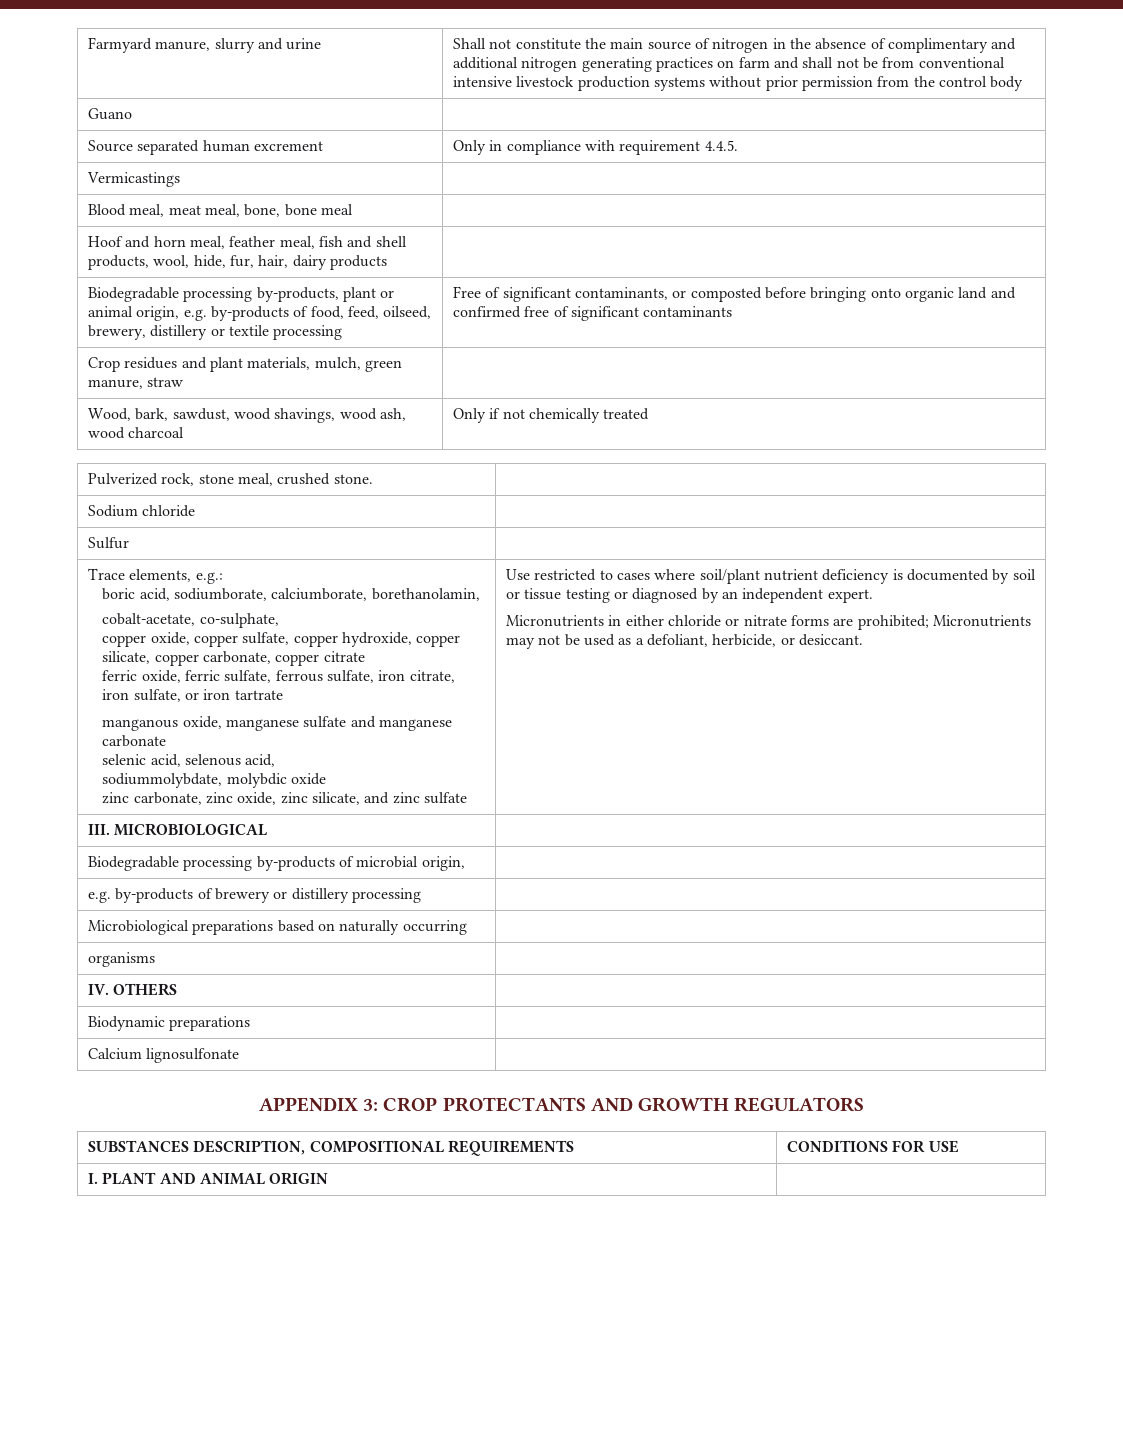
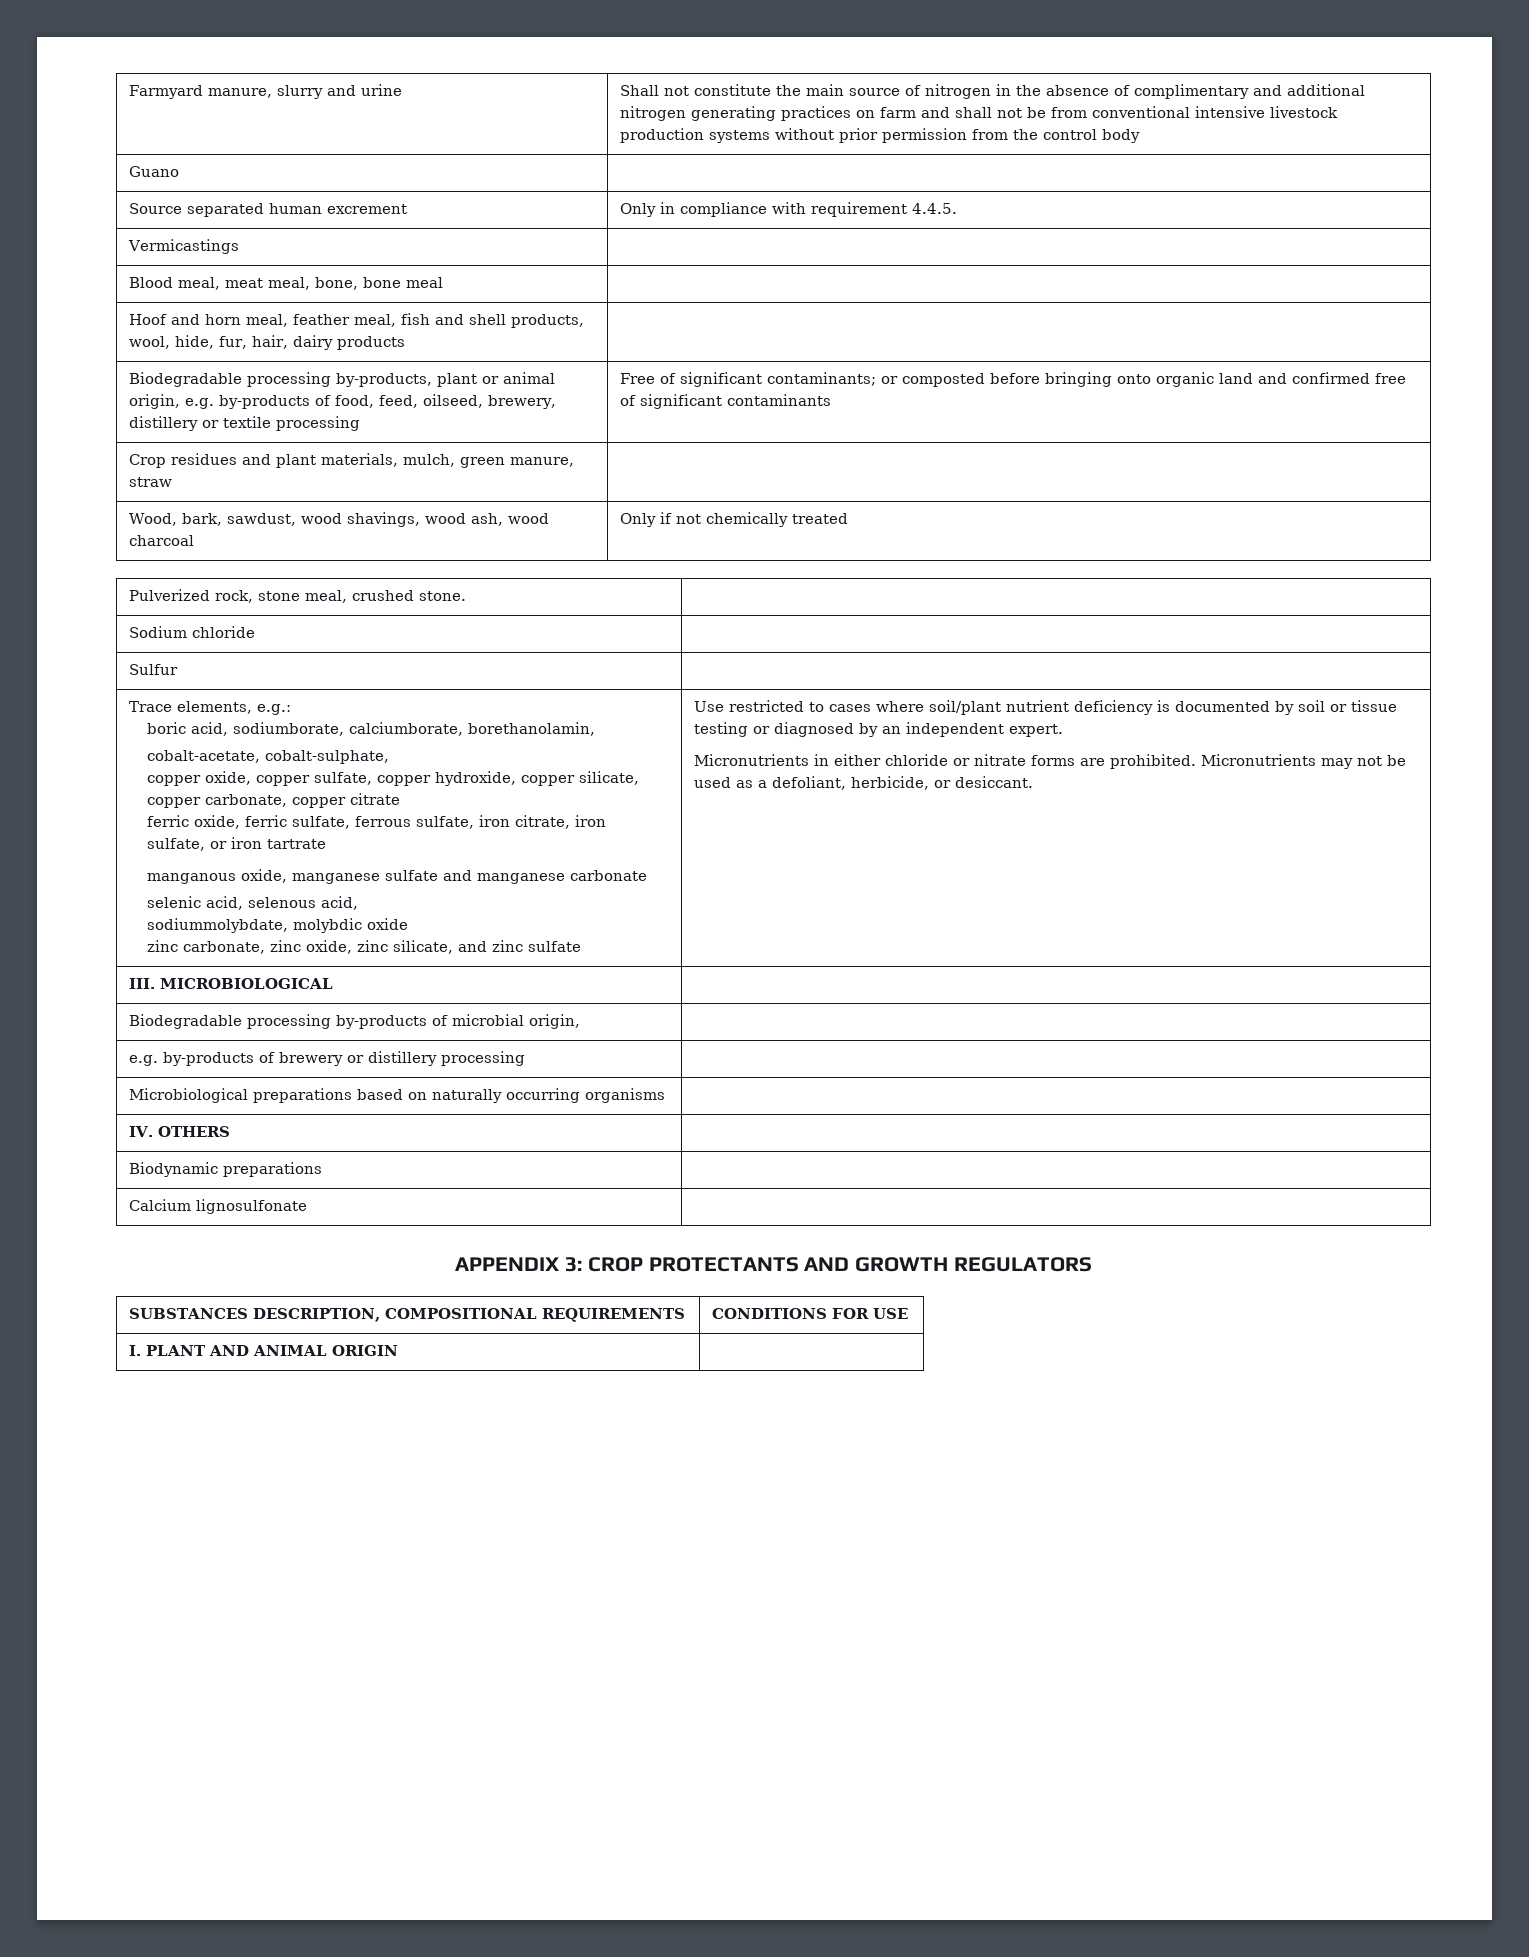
- Biodegradable processing by-products, plant or animal origin, e.g. by-products of food, feed, oilseed, brewery, distillery or textile processing | Free of significant contaminants, or composted before bringing onto organic land and confirmed free of significant contaminants
+ Biodegradable processing by-products, plant or animal origin, e.g. by-products of food, feed, oilseed, brewery, distillery or textile processing | Free of significant contaminants; or composted before bringing onto organic land and confirmed free of significant contaminants
- cobalt-acetate, co-sulphate,
+ cobalt-acetate, cobalt-sulphate,
- Micronutrients in either chloride or nitrate forms are prohibited; Micronutrients may not be used as a defoliant, herbicide, or desiccant.
+ Micronutrients in either chloride or nitrate forms are prohibited. Micronutrients may not be used as a defoliant, herbicide, or desiccant.
- Microbiological preparations based on naturally occurring |
- organisms |
+ Microbiological preparations based on naturally occurring organisms |

